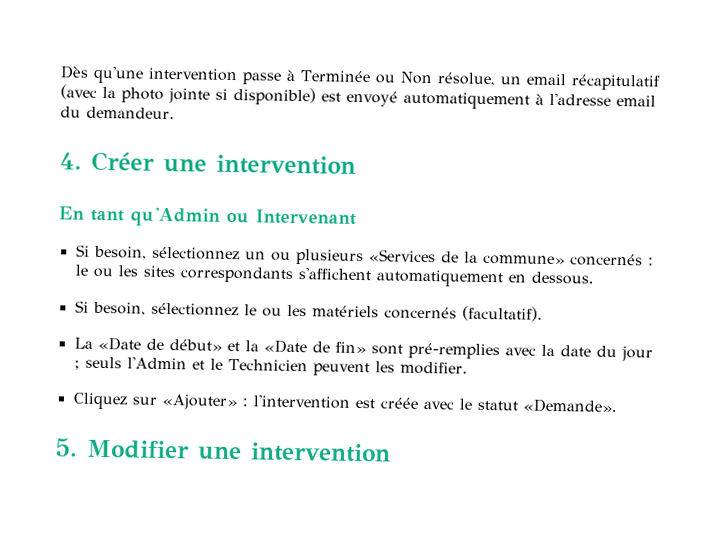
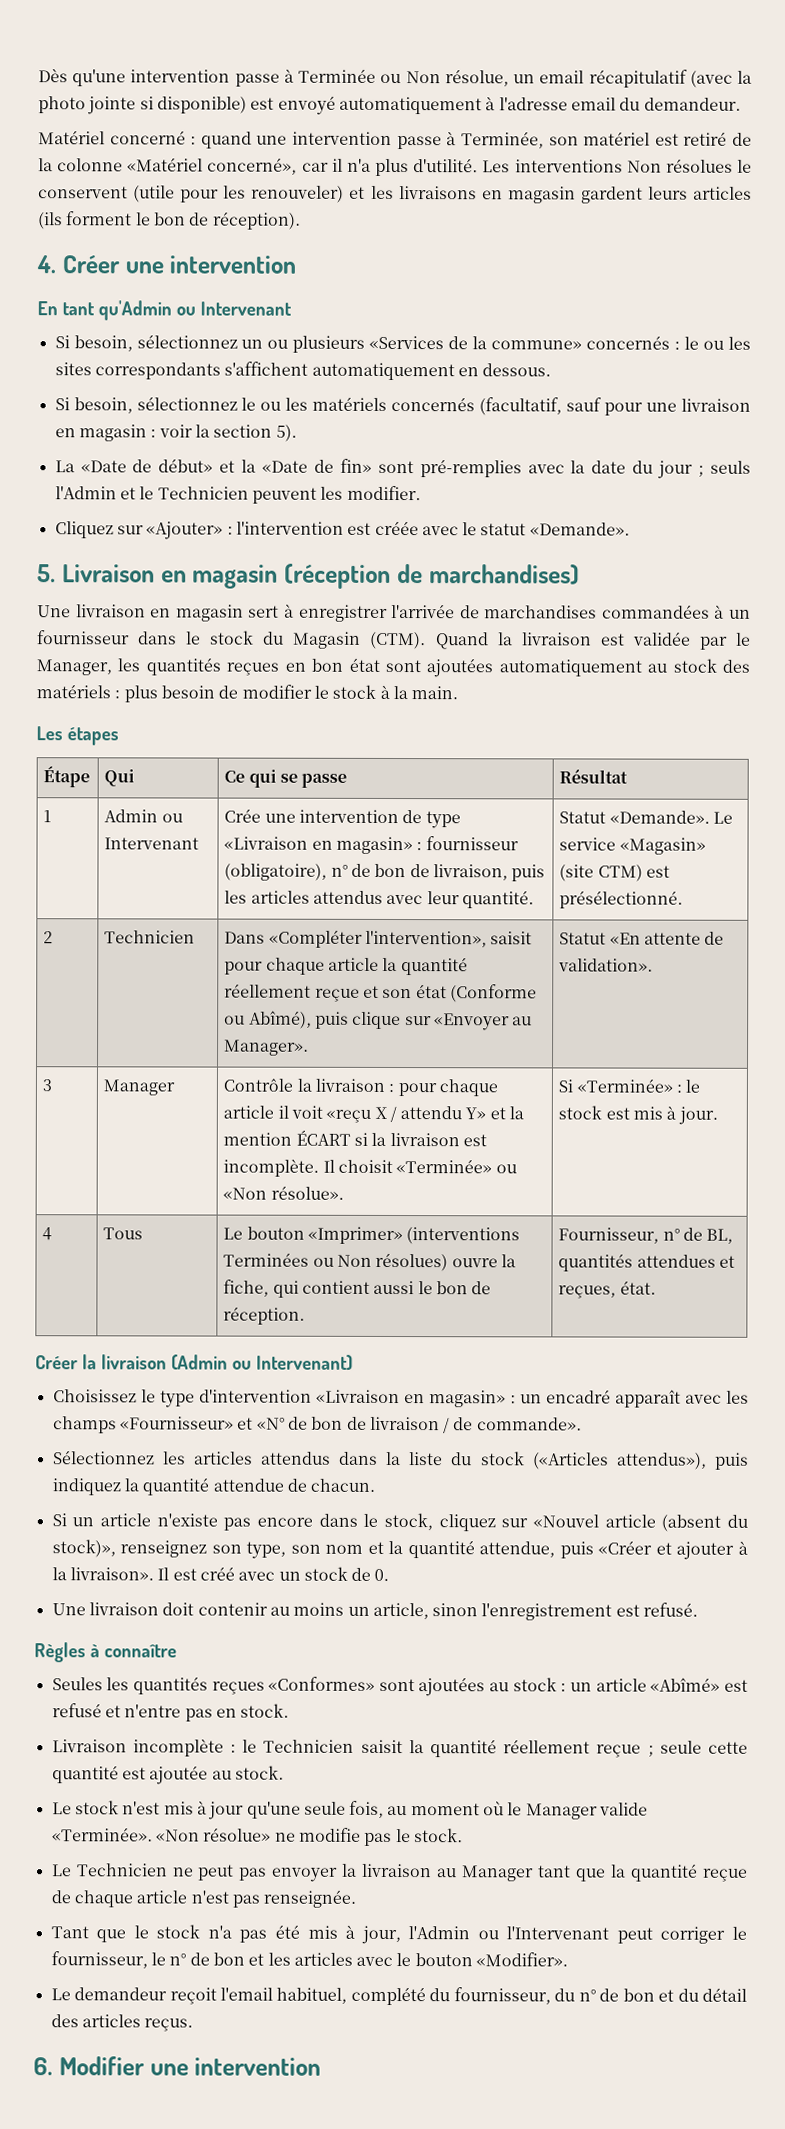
+ Matériel concerné : quand une intervention passe à Terminée, son matériel est retiré de la colonne «Matériel concerné», car il n'a plus d'utilité. Les interventions Non résolues le conservent (utile pour les renouveler) et les livraisons en magasin gardent leurs articles (ils forment le bon de réception).
- Si besoin, sélectionnez le ou les matériels concernés (facultatif).
+ Si besoin, sélectionnez le ou les matériels concernés (facultatif, sauf pour une livraison en magasin : voir la section 5).
- 5. Modifier une intervention
+ 5. Livraison en magasin (réception de marchandises)
+ Une livraison en magasin sert à enregistrer l'arrivée de marchandises commandées à un fournisseur dans le stock du Magasin (CTM). Quand la livraison est validée par le Manager, les quantités reçues en bon état sont ajoutées automatiquement au stock des matériels : plus besoin de modifier le stock à la main.
+ Les étapes
+ Étape | Qui | Ce qui se passe | Résultat
+ 1 | Admin ou Intervenant | Crée une intervention de type «Livraison en magasin» : fournisseur (obligatoire), n° de bon de livraison, puis les articles attendus avec leur quantité. | Statut «Demande». Le service «Magasin» (site CTM) est présélectionné.
+ 2 | Technicien | Dans «Compléter l'intervention», saisit pour chaque article la quantité réellement reçue et son état (Conforme ou Abîmé), puis clique sur «Envoyer au Manager». | Statut «En attente de validation».
+ 3 | Manager | Contrôle la livraison : pour chaque article il voit «reçu X / attendu Y» et la mention ÉCART si la livraison est incomplète. Il choisit «Terminée» ou «Non résolue». | Si «Terminée» : le stock est mis à jour.
+ 4 | Tous | Le bouton «Imprimer» (interventions Terminées ou Non résolues) ouvre la fiche, qui contient aussi le bon de réception. | Fournisseur, n° de BL, quantités attendues et reçues, état.
+ Créer la livraison (Admin ou Intervenant)
+ Choisissez le type d'intervention «Livraison en magasin» : un encadré apparaît avec les champs «Fournisseur» et «N° de bon de livraison / de commande».
+ Sélectionnez les articles attendus dans la liste du stock («Articles attendus»), puis indiquez la quantité attendue de chacun.
+ Si un article n'existe pas encore dans le stock, cliquez sur «Nouvel article (absent du stock)», renseignez son type, son nom et la quantité attendue, puis «Créer et ajouter à la livraison». Il est créé avec un stock de 0.
+ Une livraison doit contenir au moins un article, sinon l'enregistrement est refusé.
+ Règles à connaître
+ Seules les quantités reçues «Conformes» sont ajoutées au stock : un article «Abîmé» est refusé et n'entre pas en stock.
+ Livraison incomplète : le Technicien saisit la quantité réellement reçue ; seule cette quantité est ajoutée au stock.
+ Le stock n'est mis à jour qu'une seule fois, au moment où le Manager valide «Terminée». «Non résolue» ne modifie pas le stock.
+ Le Technicien ne peut pas envoyer la livraison au Manager tant que la quantité reçue de chaque article n'est pas renseignée.
+ Tant que le stock n'a pas été mis à jour, l'Admin ou l'Intervenant peut corriger le fournisseur, le n° de bon et les articles avec le bouton «Modifier».
+ Le demandeur reçoit l'email habituel, complété du fournisseur, du n° de bon et du détail des articles reçus.
+ 6. Modifier une intervention

